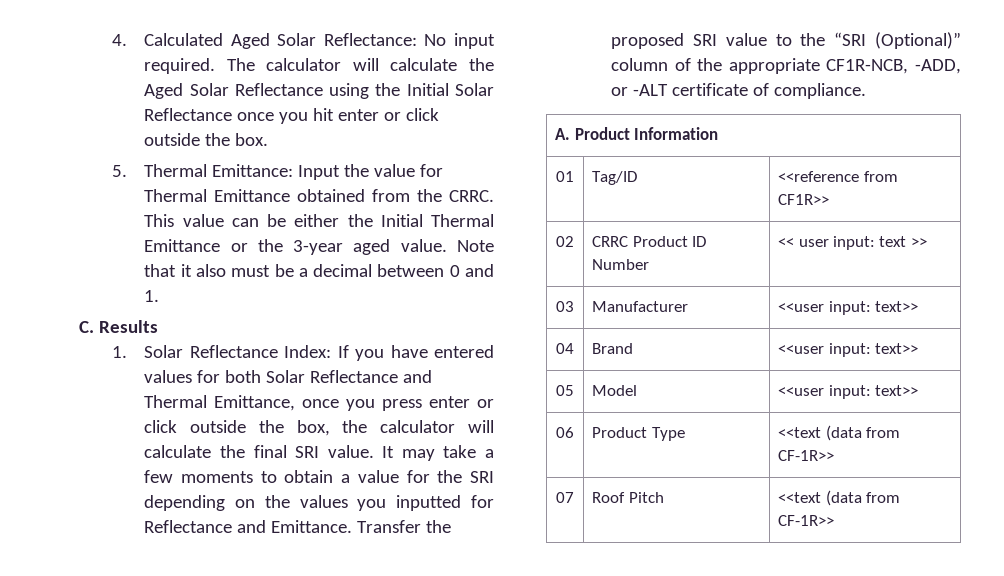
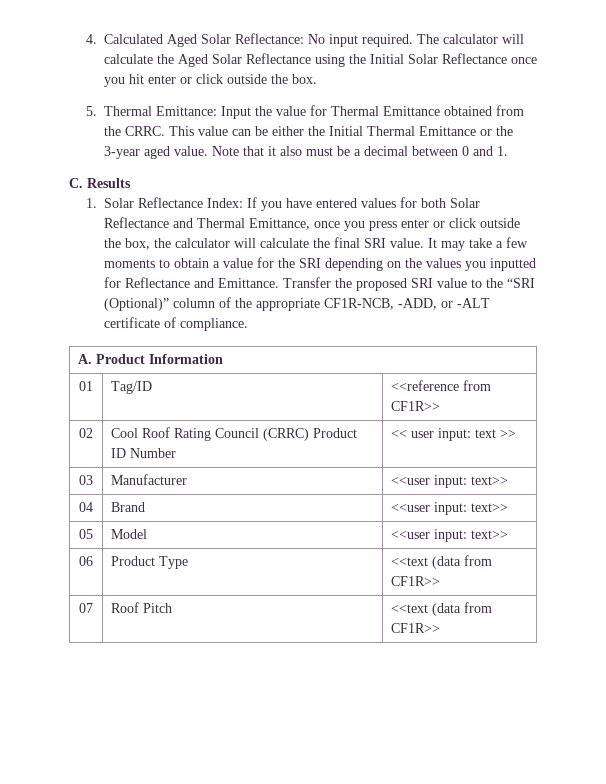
- 02 | CRRC Product ID Number | << user input: text >>
+ 02 | Cool Roof Rating Council (CRRC) Product ID Number | << user input: text >>
- 06 | Product Type | <<text (data from CF-1R>>
+ 06 | Product Type | <<text (data from CF1R>>
- 07 | Roof Pitch | <<text (data from CF-1R>>
+ 07 | Roof Pitch | <<text (data from CF1R>>

